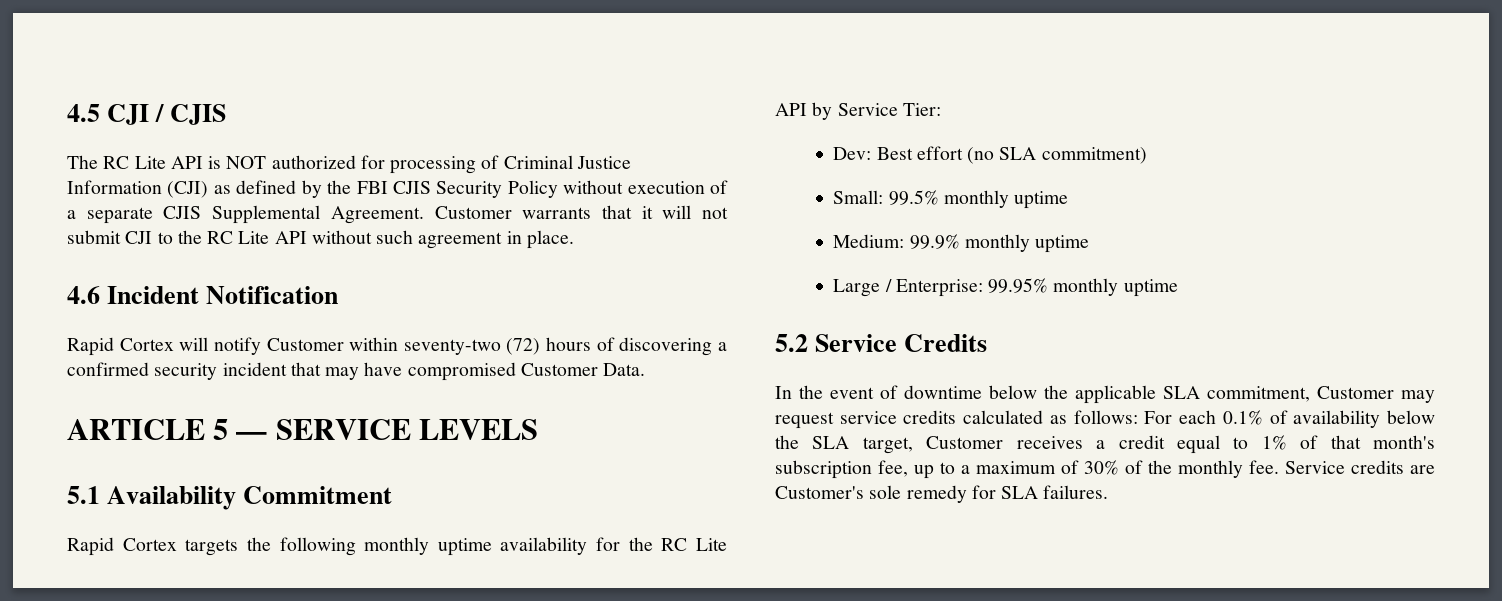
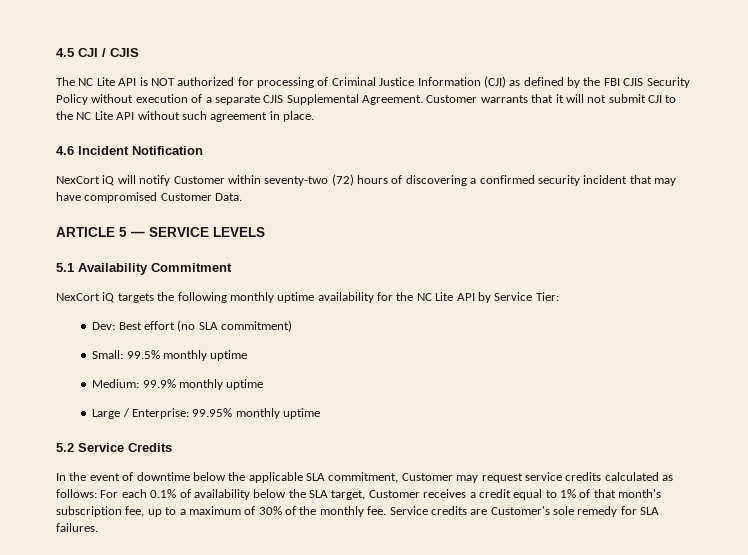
- The RC Lite API is NOT authorized for processing of Criminal Justice Information (CJI) as defined by the FBI CJIS Security Policy without execution of a separate CJIS Supplemental Agreement.
+ The NC Lite API is NOT authorized for processing of Criminal Justice Information (CJI) as defined by the FBI CJIS Security Policy without execution of a separate CJIS Supplemental Agreement.
- Customer warrants that it will not submit CJI to the RC Lite API without such agreement in place.
+ Customer warrants that it will not submit CJI to the NC Lite API without such agreement in place.
- Rapid Cortex will notify Customer within seventy-two (72) hours of discovering a confirmed security incident that may have compromised Customer Data.
+ NexCort iQ will notify Customer within seventy-two (72) hours of discovering a confirmed security incident that may have compromised Customer Data.
- Rapid Cortex targets the following monthly uptime availability for the RC Lite API by Service Tier:
+ NexCort iQ targets the following monthly uptime availability for the NC Lite API by Service Tier:

